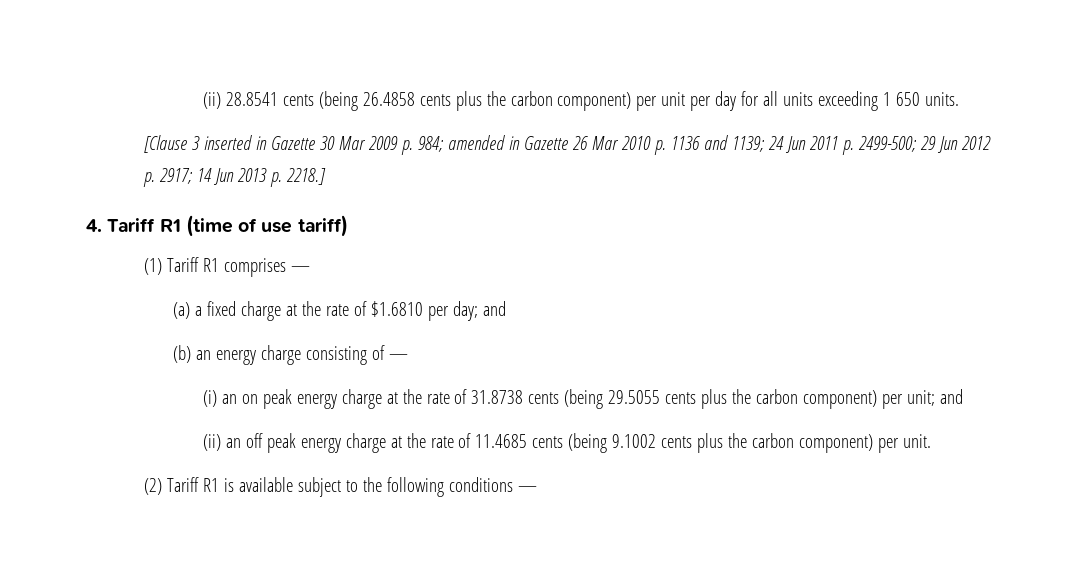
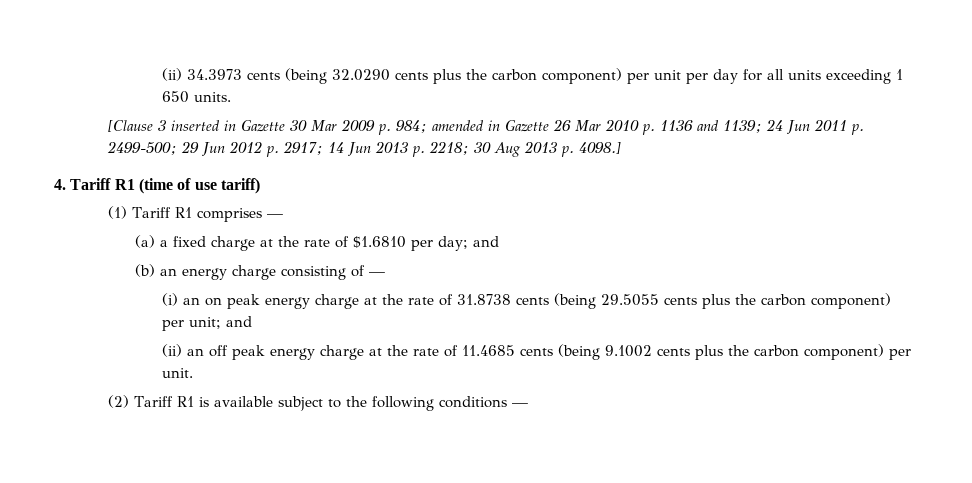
- (ii) 28.8541 cents (being 26.4858 cents plus the carbon component) per unit per day for all units exceeding 1 650 units.
+ (ii) 34.3973 cents (being 32.0290 cents plus the carbon component) per unit per day for all units exceeding 1 650 units.
- [Clause 3 inserted in Gazette 30 Mar 2009 p. 984; amended in Gazette 26 Mar 2010 p. 1136 and 1139; 24 Jun 2011 p. 2499-500; 29 Jun 2012 p. 2917; 14 Jun 2013 p. 2218.]
+ [Clause 3 inserted in Gazette 30 Mar 2009 p. 984; amended in Gazette 26 Mar 2010 p. 1136 and 1139; 24 Jun 2011 p. 2499-500; 29 Jun 2012 p. 2917; 14 Jun 2013 p. 2218; 30 Aug 2013 p. 4098.]

